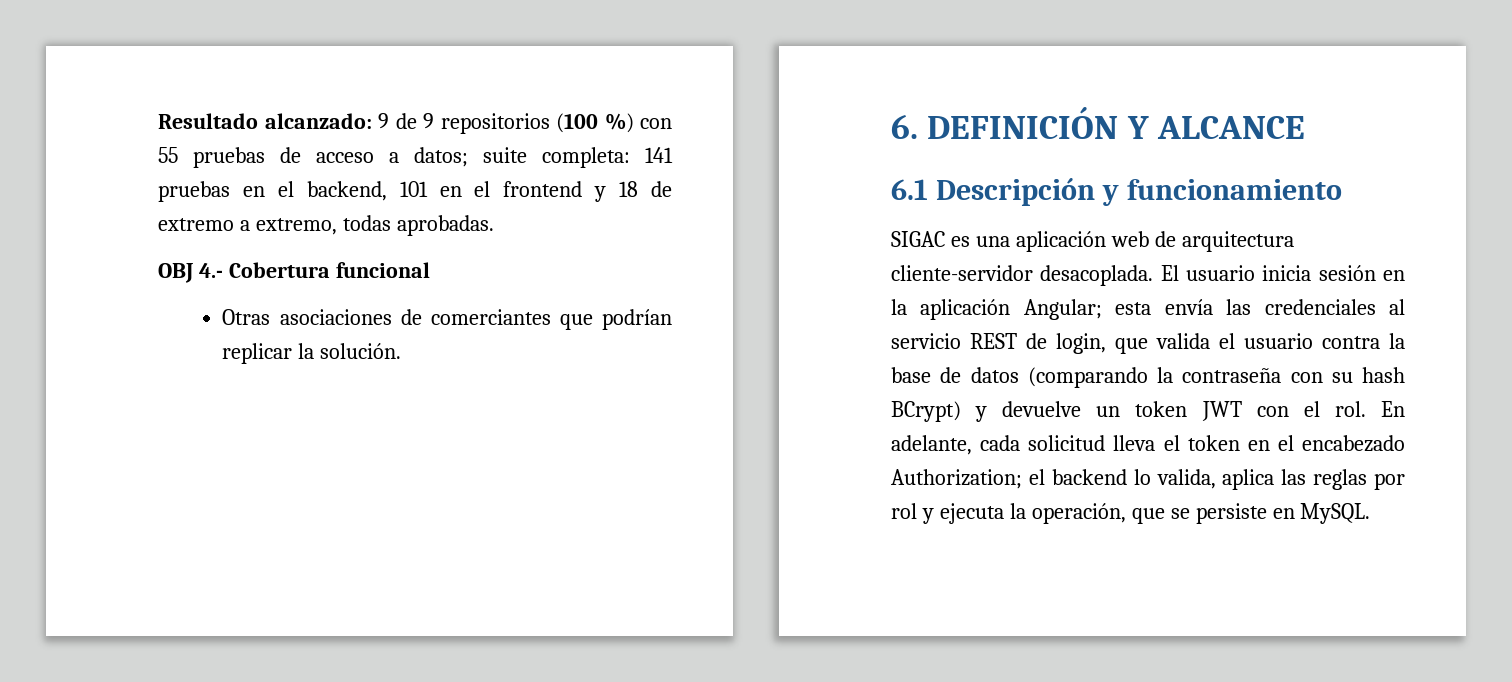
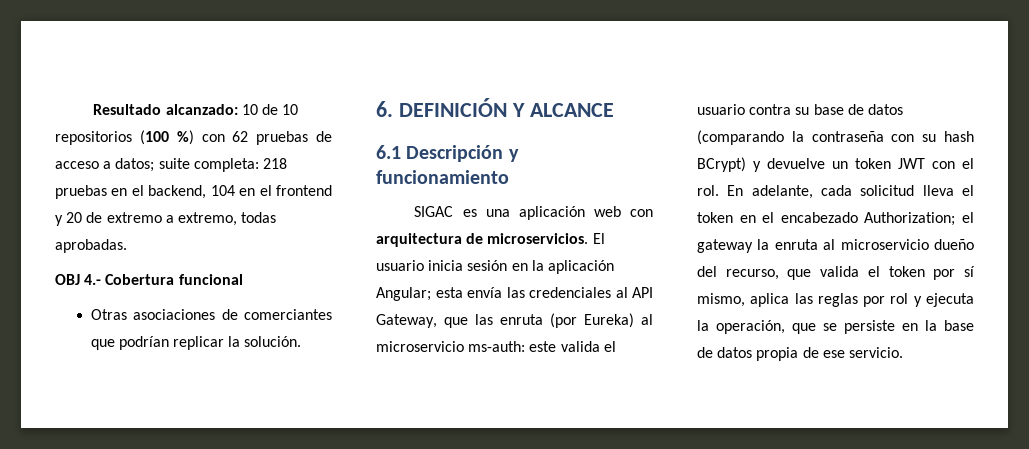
- Resultado alcanzado: 9 de 9 repositorios (100 %) con 55 pruebas de acceso a datos; suite completa: 141 pruebas en el backend, 101 en el frontend y 18 de extremo a extremo, todas aprobadas.
+ Resultado alcanzado: 10 de 10 repositorios (100 %) con 62 pruebas de acceso a datos; suite completa: 218 pruebas en el backend, 104 en el frontend y 20 de extremo a extremo, todas aprobadas.
- SIGAC es una aplicación web de arquitectura cliente-servidor desacoplada.
+ SIGAC es una aplicación web con arquitectura de microservicios.
- El usuario inicia sesión en la aplicación Angular; esta envía las credenciales al servicio REST de login, que valida el usuario contra la base de datos (comparando la contraseña con su hash BCrypt) y devuelve un token JWT con el rol.
+ El usuario inicia sesión en la aplicación Angular; esta envía las credenciales al API Gateway, que las enruta (por Eureka) al microservicio ms-auth: este valida el usuario contra su base de datos (comparando la contraseña con su hash BCrypt) y devuelve un token JWT con el rol.
- En adelante, cada solicitud lleva el token en el encabezado Authorization; el backend lo valida, aplica las reglas por rol y ejecuta la operación, que se persiste en MySQL.
+ En adelante, cada solicitud lleva el token en el encabezado Authorization; el gateway la enruta al microservicio dueño del recurso, que valida el token por sí mismo, aplica las reglas por rol y ejecuta la operación, que se persiste en la base de datos propia de ese servicio.

